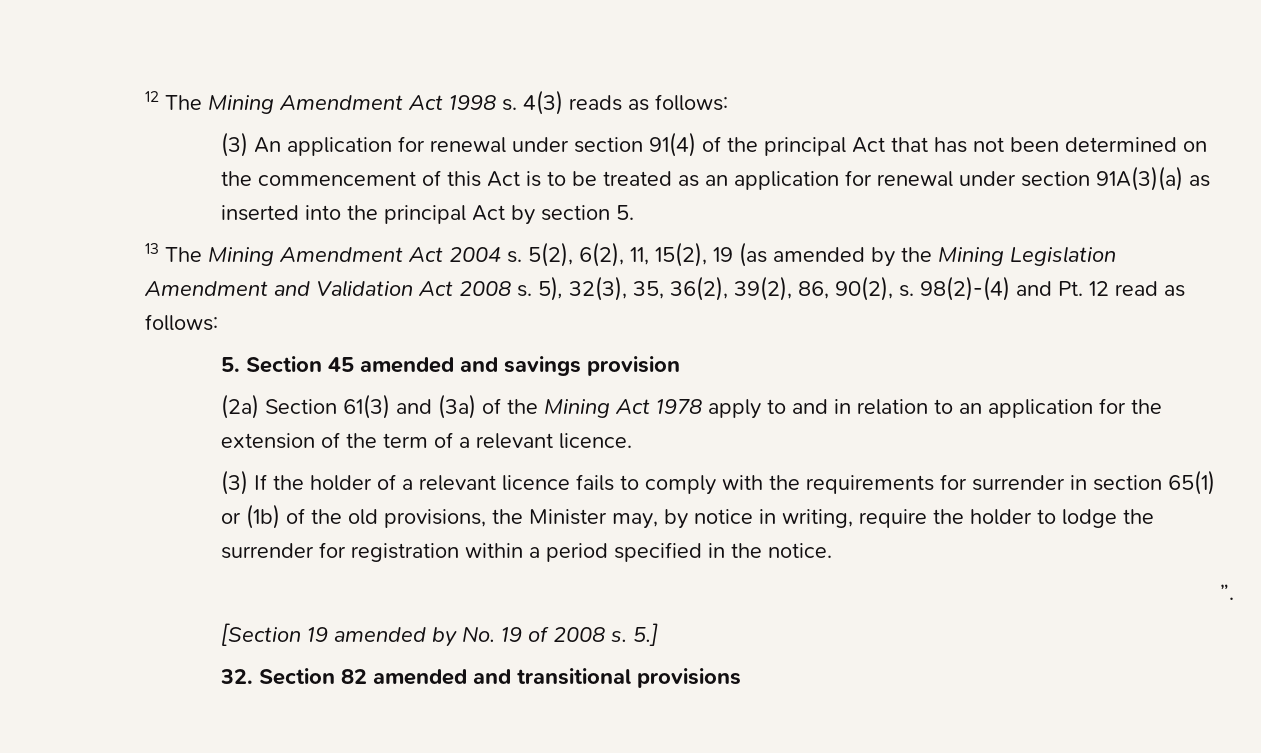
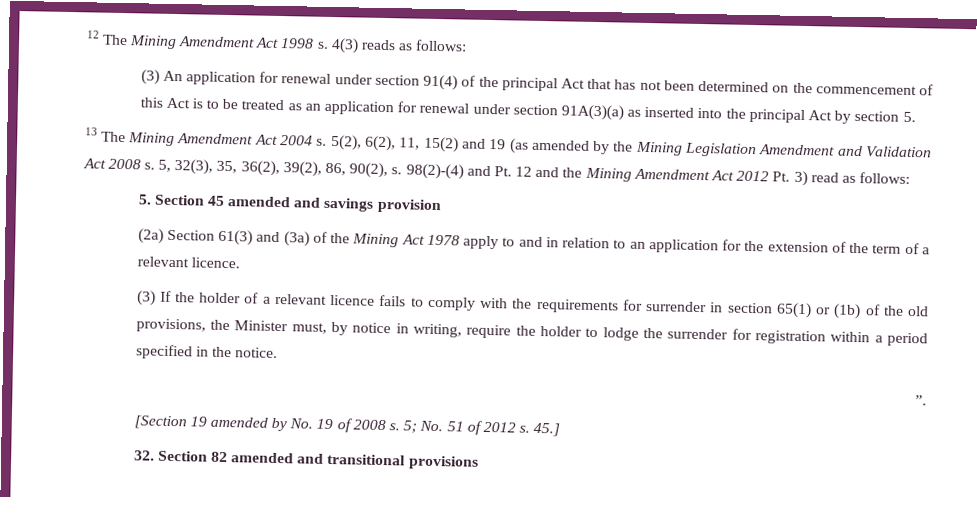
- 5(2), 6(2), 11, 15(2), 19 (as amended by the Mining Legislation Amendment and Validation Act 2008 s.
+ 5(2), 6(2), 11, 15(2) and 19 (as amended by the Mining Legislation Amendment and Validation Act 2008 s.
- 5), 32(3), 35, 36(2), 39(2), 86, 90(2), s.
+ 5, 32(3), 35, 36(2), 39(2), 86, 90(2), s.
- 98(2)-(4) and Pt. 12 read as follows:
+ 98(2)-(4) and Pt. 12 and the Mining Amendment Act 2012 Pt. 3) read as follows:
- (3) If the holder of a relevant licence fails to comply with the requirements for surrender in section 65(1) or (1b) of the old provisions, the Minister may, by notice in writing, require the holder to lodge the surrender for registration within a period specified in the notice.
+ (3) If the holder of a relevant licence fails to comply with the requirements for surrender in section 65(1) or (1b) of the old provisions, the Minister must, by notice in writing, require the holder to lodge the surrender for registration within a period specified in the notice.
- 5.]
+ 5; No. 51 of 2012 s. 45.]

